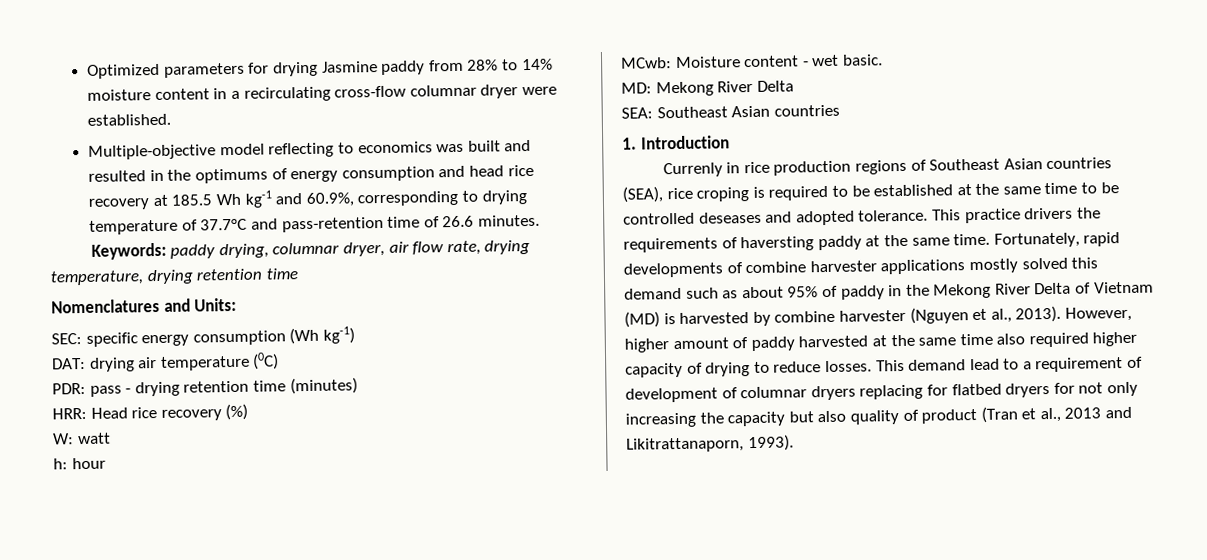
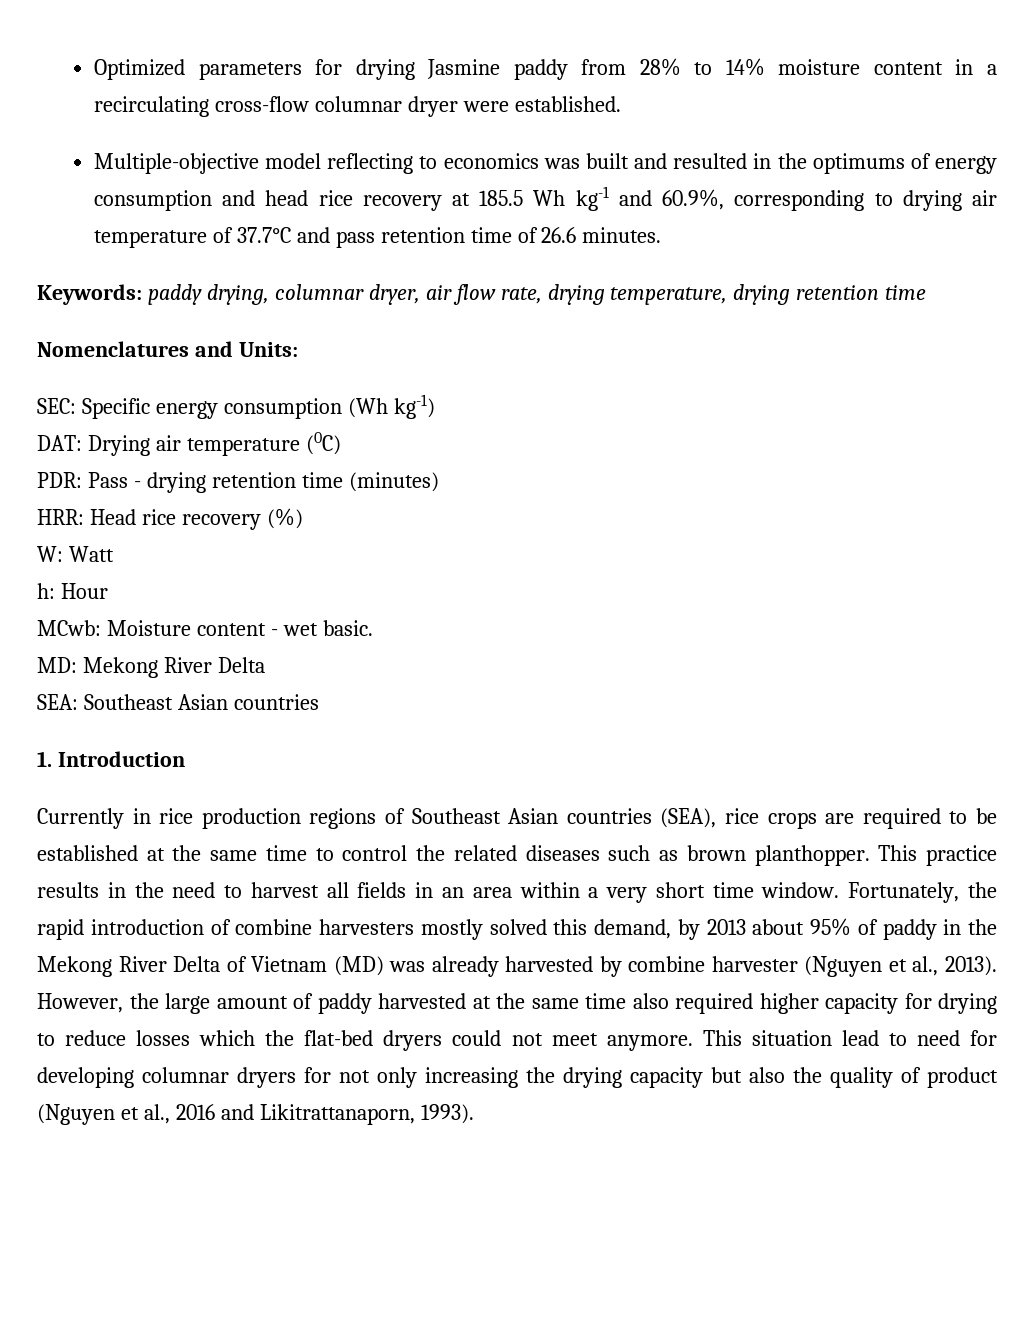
- Multiple-objective model reflecting to economics was built and resulted in the optimums of energy consumption and head rice recovery at 185.5 Wh kg-1 and 60.9%, corresponding to drying temperature of 37.7°C and pass-retention time of 26.6 minutes.
+ Multiple-objective model reflecting to economics was built and resulted in the optimums of energy consumption and head rice recovery at 185.5 Wh kg-1 and 60.9%, corresponding to drying air temperature of 37.7°C and pass retention time of 26.6 minutes.
- SEC: specific energy consumption (Wh kg-1)
+ SEC: Specific energy consumption (Wh kg-1)
- DAT: drying air temperature (0C)
+ DAT: Drying air temperature (0C)
- PDR: pass - drying retention time (minutes)
+ PDR: Pass - drying retention time (minutes)
- W: watt
+ W: Watt
- h: hour
+ h: Hour
- Currenly in rice production regions of Southeast Asian countries (SEA), rice croping is required to be established at the same time to be controlled deseases and adopted tolerance. This practice drivers the requirements of haversting paddy at the same time. Fortunately, rapid developments of combine harvester applications mostly solved this demand such as about 95% of paddy in the Mekong River Delta of Vietnam (MD) is harvested by combine harvester (Nguyen et al., 2013).
+ Currently in rice production regions of Southeast Asian countries (SEA), rice crops are required to be established at the same time to control the related diseases such as brown planthopper. This practice results in the need to harvest all fields in an area within a very short time window. Fortunately, the rapid introduction of combine harvesters mostly solved this demand, by 2013 about 95% of paddy in the Mekong River Delta of Vietnam (MD) was already harvested by combine harvester (Nguyen et al., 2013).
- However, higher amount of paddy harvested at the same time also required higher capacity of drying to reduce losses. This demand lead to a requirement of development of columnar dryers replacing for flatbed dryers for not only increasing the capacity but also quality of product (Tran et al., 2013 and Likitrattanaporn, 1993).
+ However, the large amount of paddy harvested at the same time also required higher capacity for drying to reduce losses which the flat-bed dryers could not meet anymore. This situation lead to need for developing columnar dryers for not only increasing the drying capacity but also the quality of product (Nguyen et al., 2016 and Likitrattanaporn, 1993).

